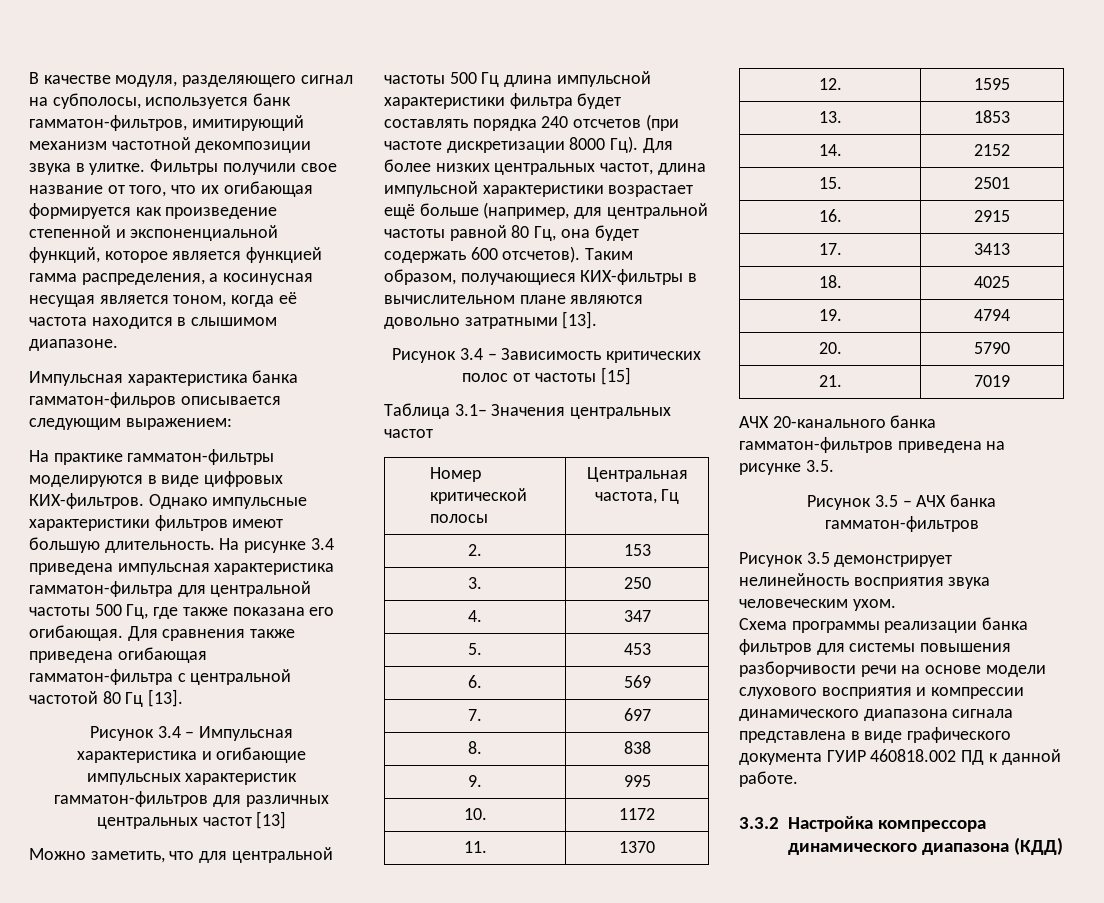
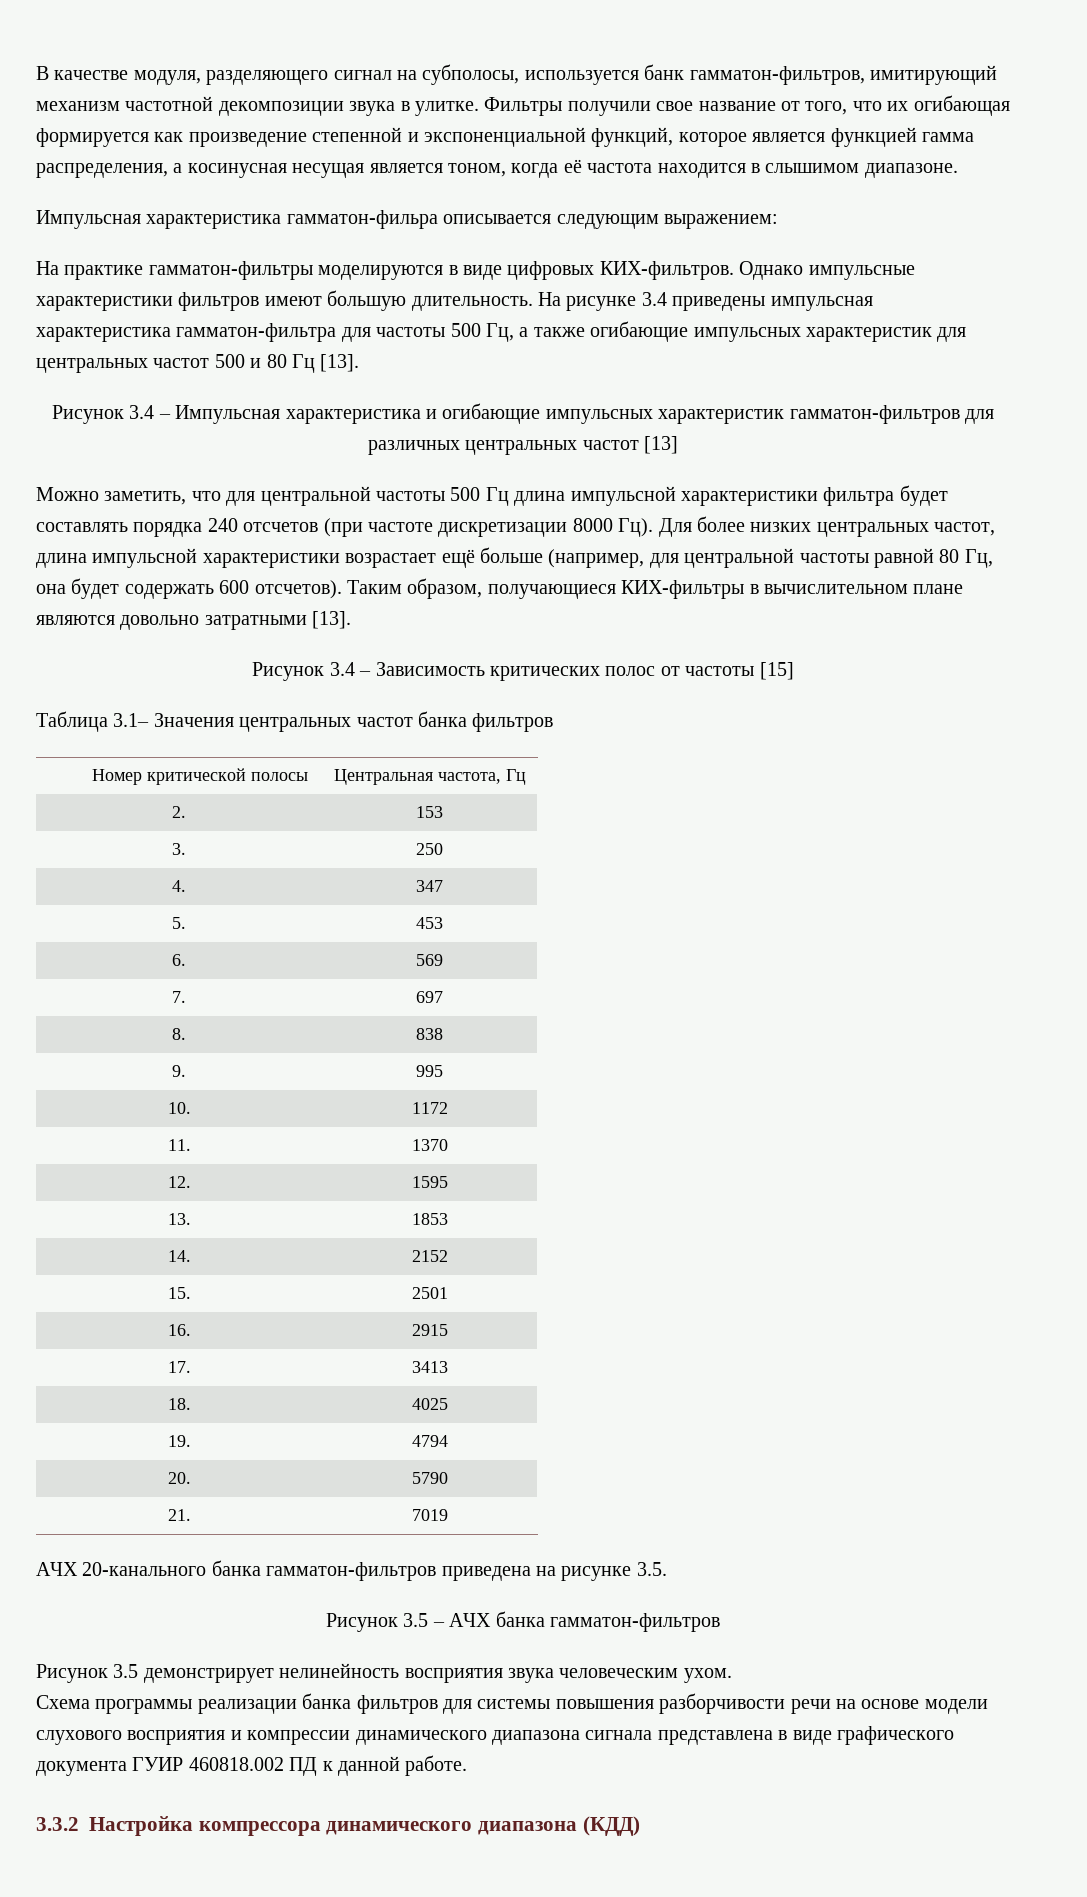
- Импульсная характеристика банка гамматон-фильров описывается следующим выражением:
+ Импульсная характеристика гамматон-фильра описывается следующим выражением:
- На рисунке 3.4 приведена импульсная характеристика гамматон-фильтра для центральной частоты 500 Гц, где также показана его огибающая. Для сравнения также приведена огибающая гамматон-фильтра с центральной частотой 80 Гц [13].
+ На рисунке 3.4 приведены импульсная характеристика гамматон-фильтра для частоты 500 Гц, а также огибающие импульсных характеристик для центральных частот 500 и 80 Гц [13].
- Таблица 3.1– Значения центральных частот
+ Таблица 3.1– Значения центральных частот банка фильтров

